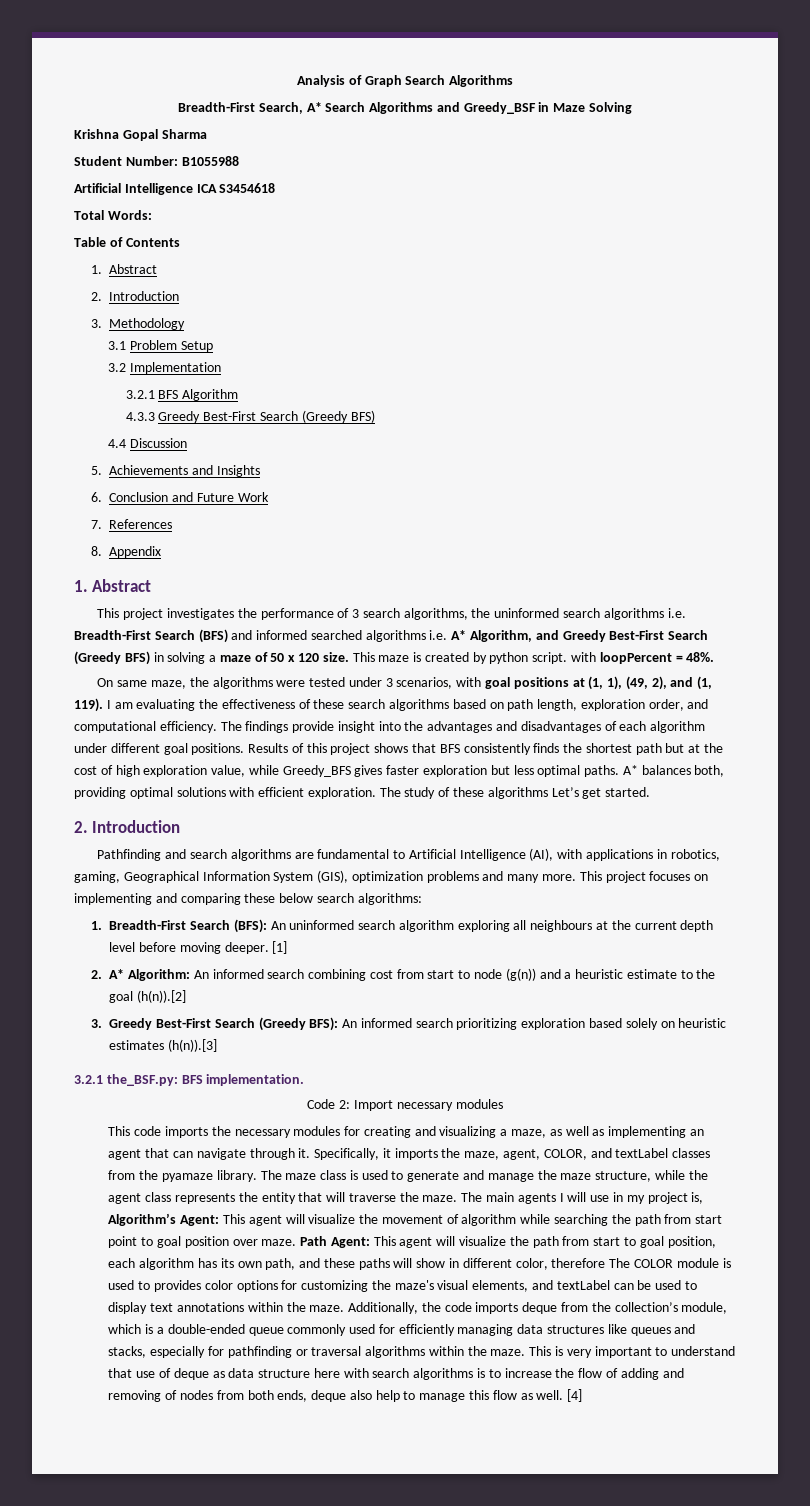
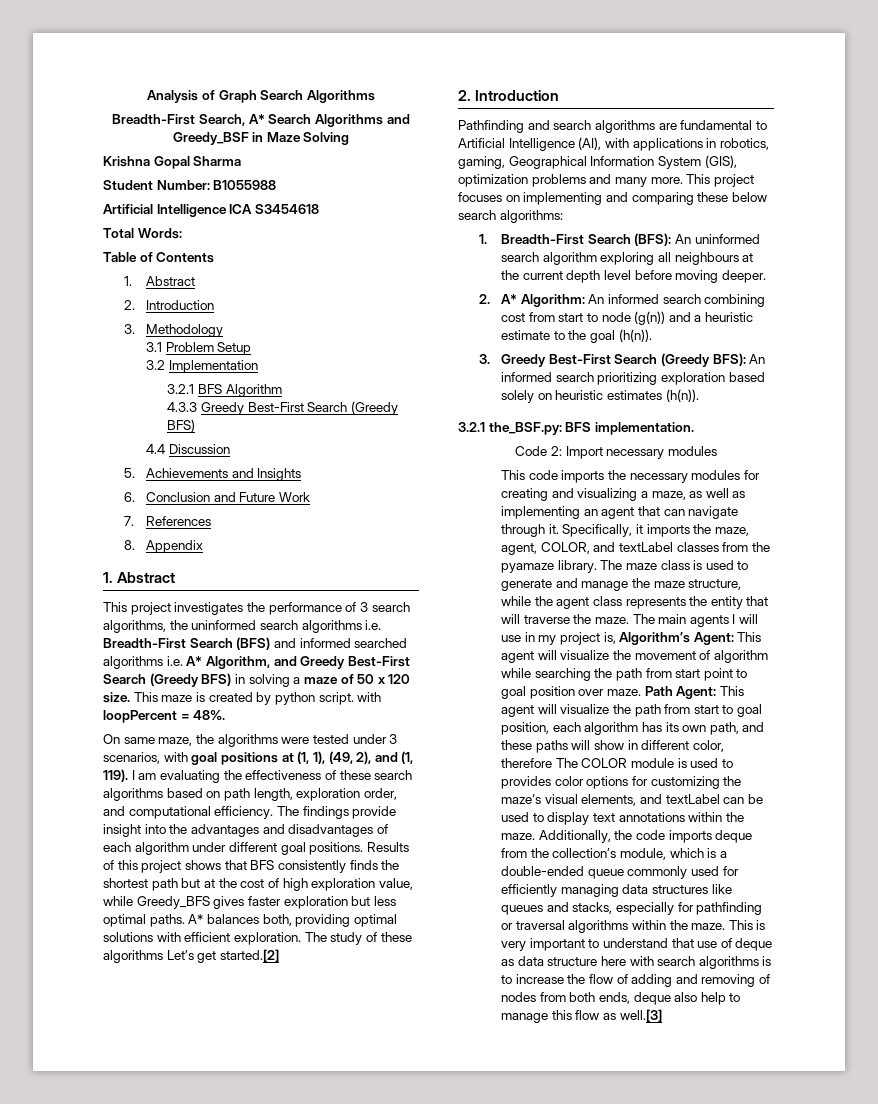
- The study of these algorithms Let’s get started.
+ The study of these algorithms Let’s get started.[2]
- [1]
- 2. A* Algorithm: An informed search combining cost from start to node (g(n)) and a heuristic estimate to the goal (h(n)).[2]
+ 2. A* Algorithm: An informed search combining cost from start to node (g(n)) and a heuristic estimate to the goal (h(n)).
- 3. Greedy Best-First Search (Greedy BFS): An informed search prioritizing exploration based solely on heuristic estimates (h(n)).[3]
+ 3. Greedy Best-First Search (Greedy BFS): An informed search prioritizing exploration based solely on heuristic estimates (h(n)).
- This is very important to understand that use of deque as data structure here with search algorithms is to increase the flow of adding and removing of nodes from both ends, deque also help to manage this flow as well. [4]
+ This is very important to understand that use of deque as data structure here with search algorithms is to increase the flow of adding and removing of nodes from both ends, deque also help to manage this flow as well.[3]

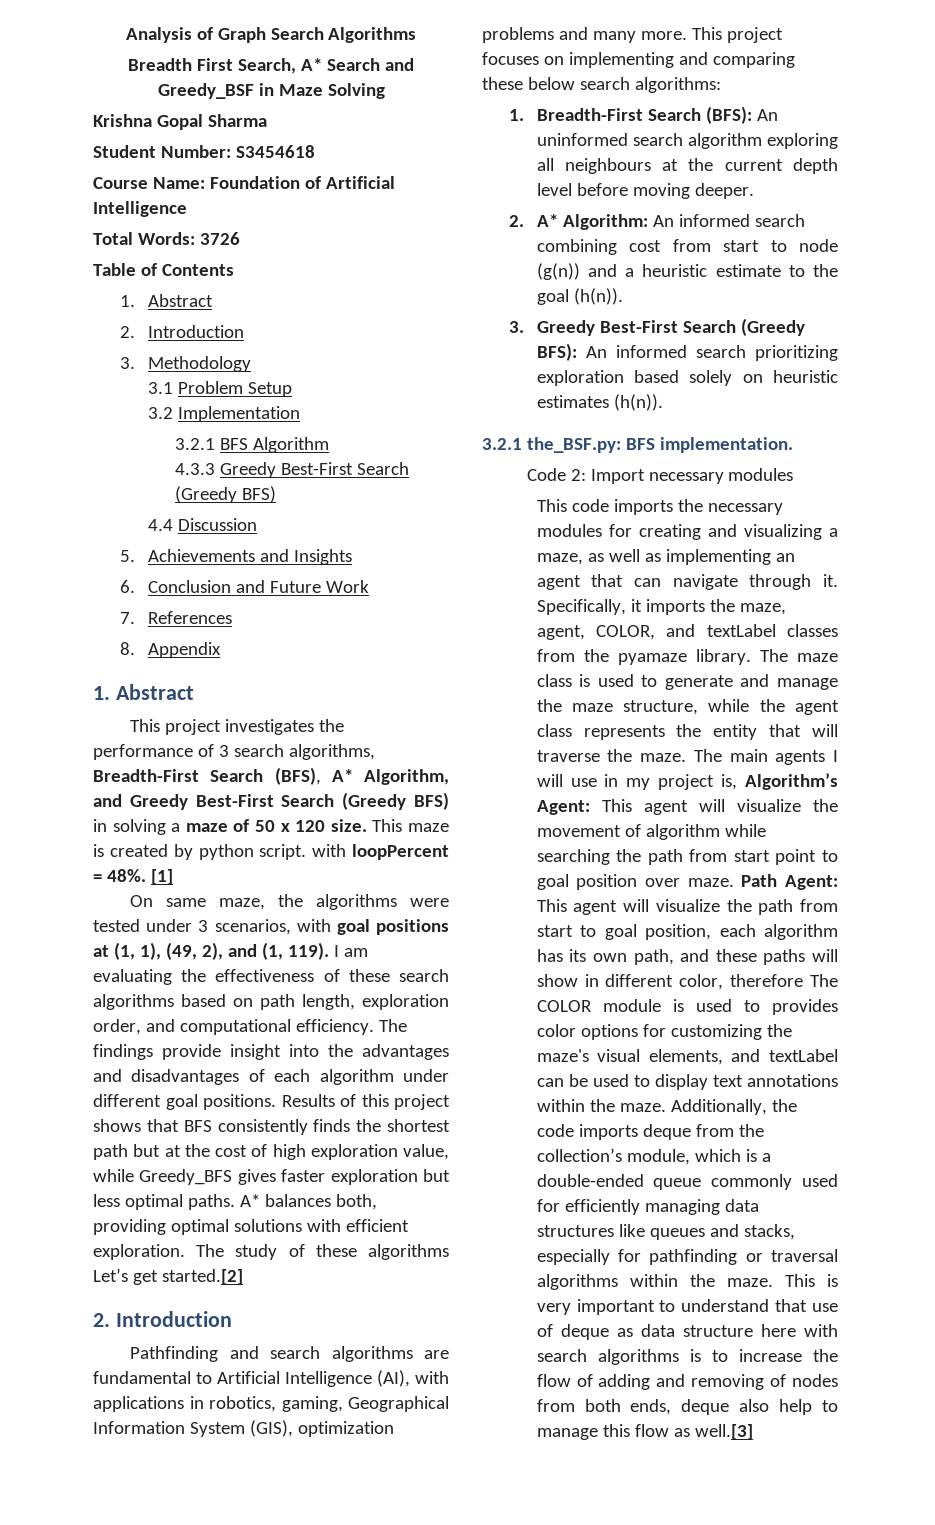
- Breadth-First Search, A* Search Algorithms and Greedy_BSF in Maze Solving
+ Breadth First Search, A* Search and Greedy_BSF in Maze Solving
- Student Number: B1055988
- Artificial Intelligence ICA S3454618
+ Student Number: S3454618
+ Course Name: Foundation of Artificial Intelligence
- Total Words:
+ Total Words: 3726
- This project investigates the performance of 3 search algorithms, the uninformed search algorithms i.e. Breadth-First Search (BFS) and informed searched algorithms i.e. A* Algorithm, and Greedy Best-First Search (Greedy BFS) in solving a maze of 50 x 120 size.
+ This project investigates the performance of 3 search algorithms, Breadth-First Search (BFS), A* Algorithm, and Greedy Best-First Search (Greedy BFS) in solving a maze of 50 x 120 size.
+ [1]

